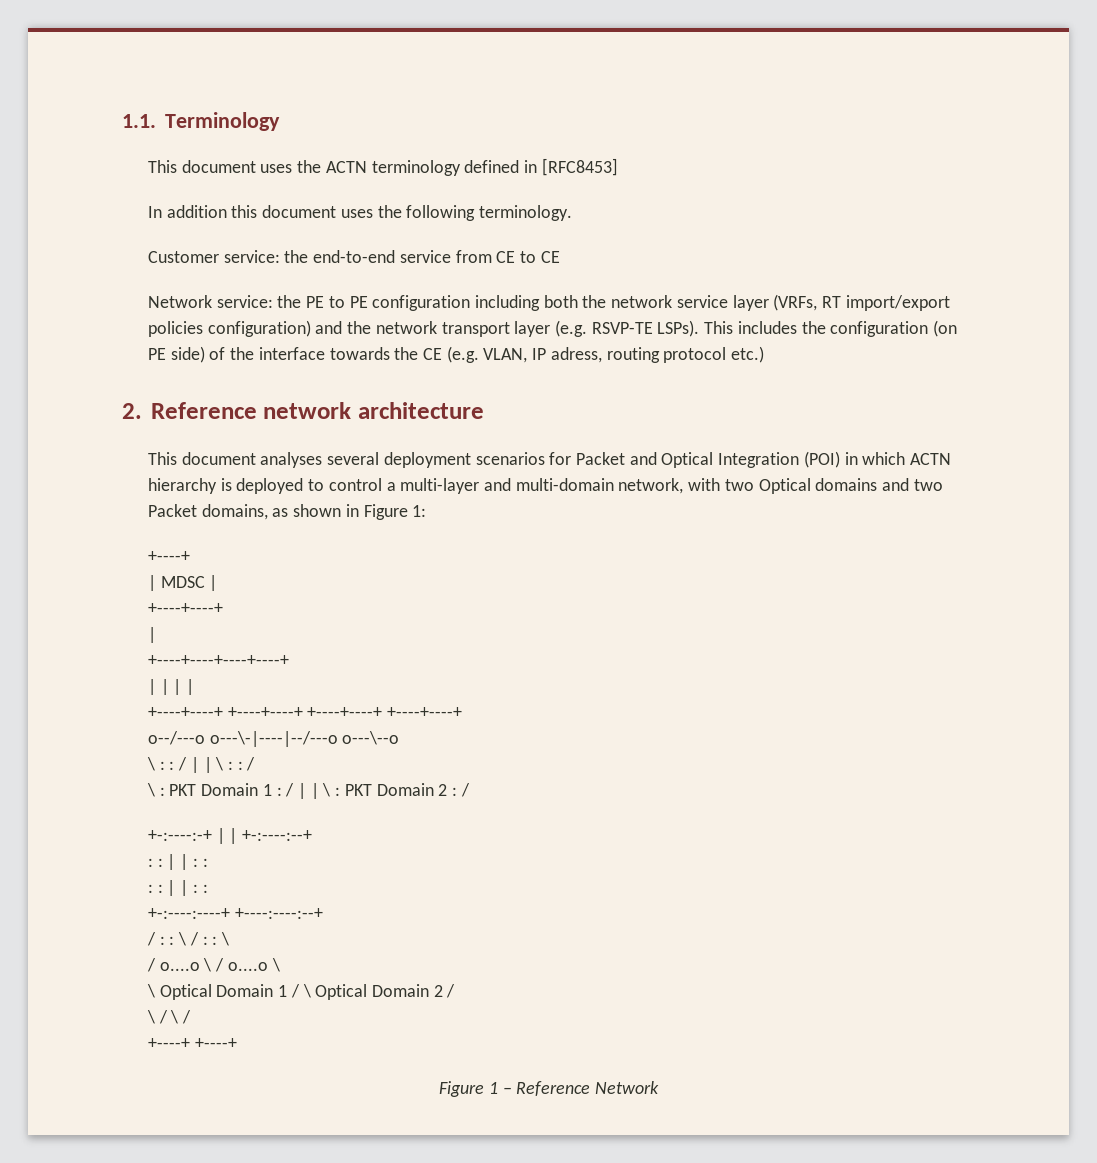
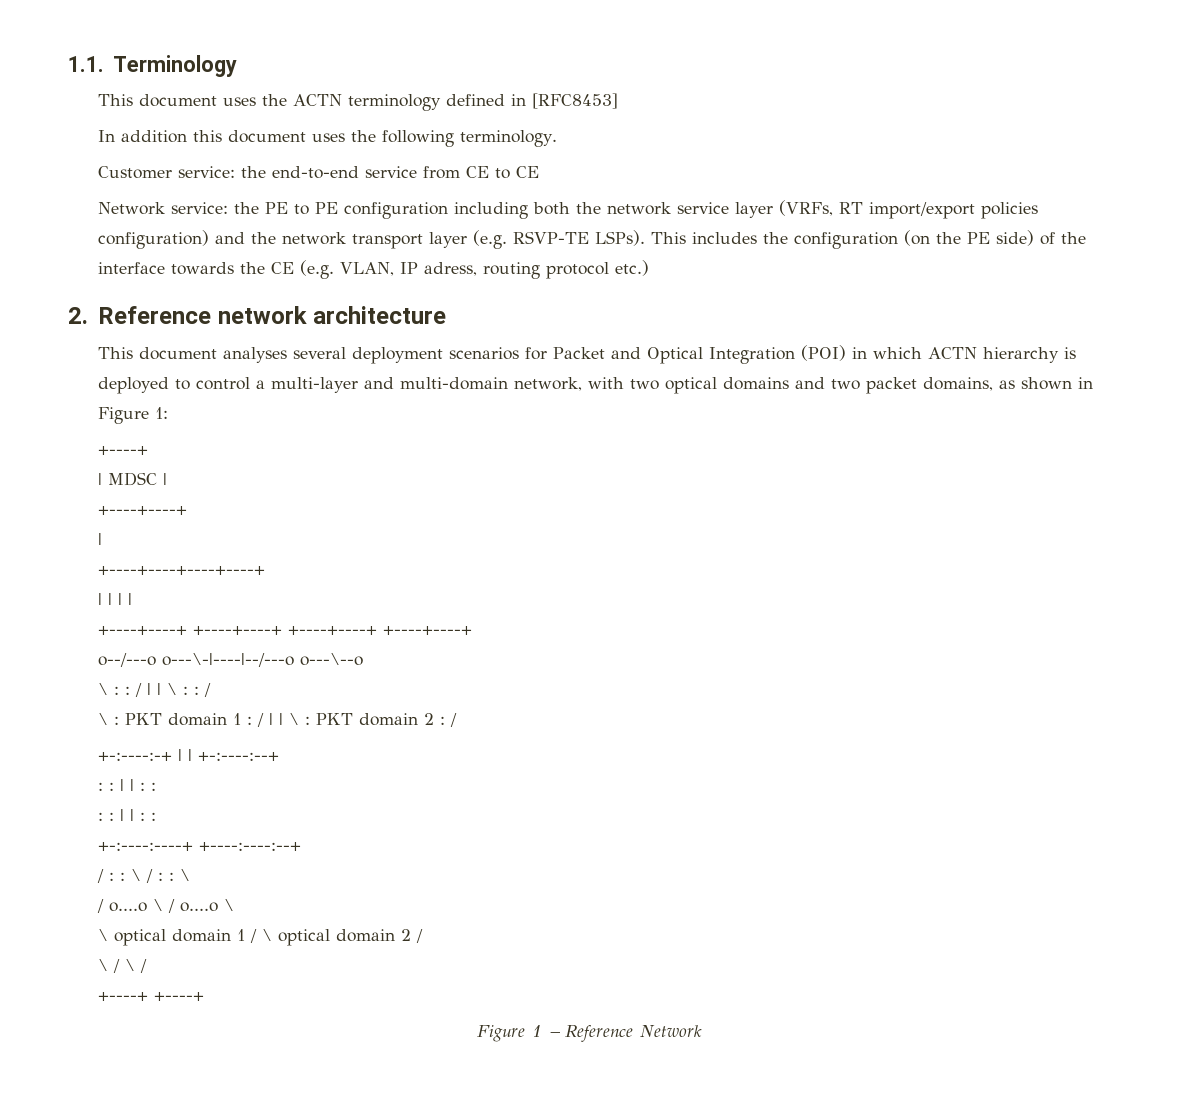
- This includes the configuration (on PE side) of the interface towards the CE (e.g. VLAN, IP adress, routing protocol etc.)
+ This includes the configuration (on the PE side) of the interface towards the CE (e.g. VLAN, IP adress, routing protocol etc.)
- This document analyses several deployment scenarios for Packet and Optical Integration (POI) in which ACTN hierarchy is deployed to control a multi-layer and multi-domain network, with two Optical domains and two Packet domains, as shown in Figure 1:
+ This document analyses several deployment scenarios for Packet and Optical Integration (POI) in which ACTN hierarchy is deployed to control a multi-layer and multi-domain network, with two optical domains and two packet domains, as shown in Figure 1:
- \ : PKT Domain 1 : / | | \ : PKT Domain 2 : /
+ \ : PKT domain 1 : / | | \ : PKT domain 2 : /
- \ Optical Domain 1 / \ Optical Domain 2 /
+ \ optical domain 1 / \ optical domain 2 /

